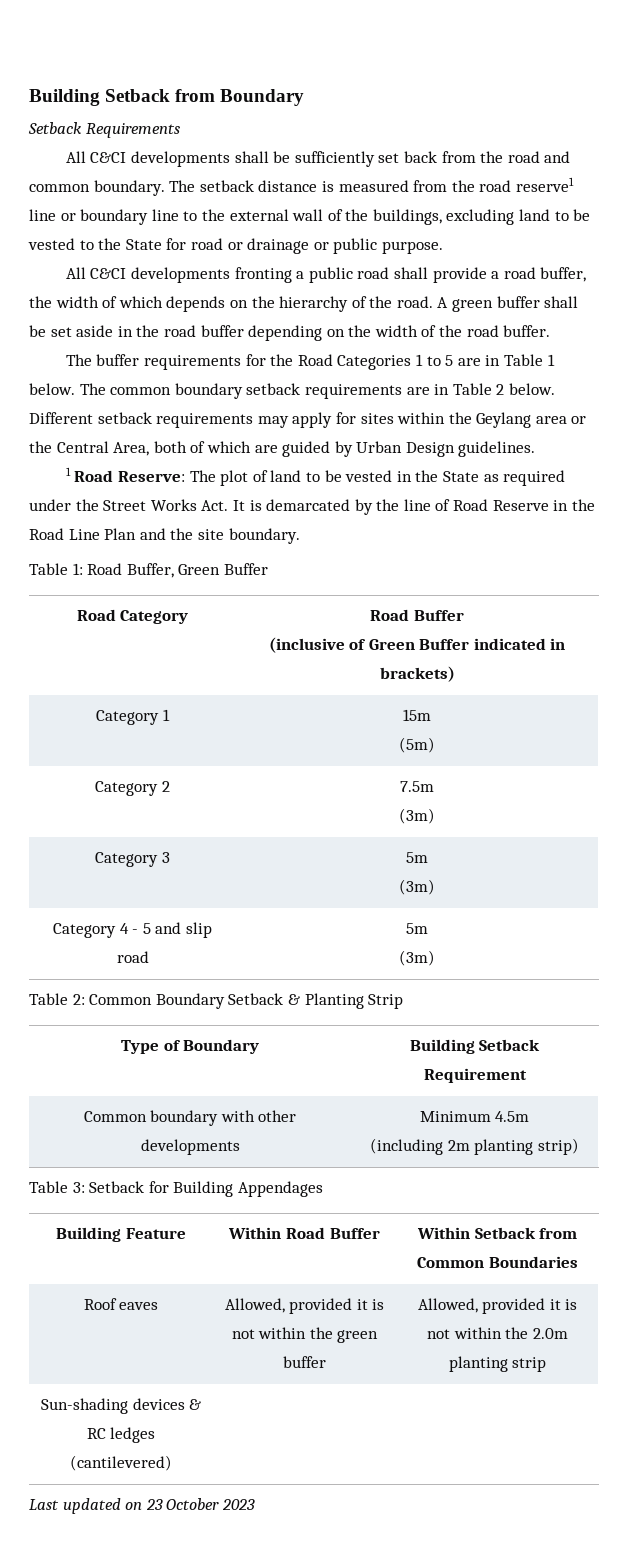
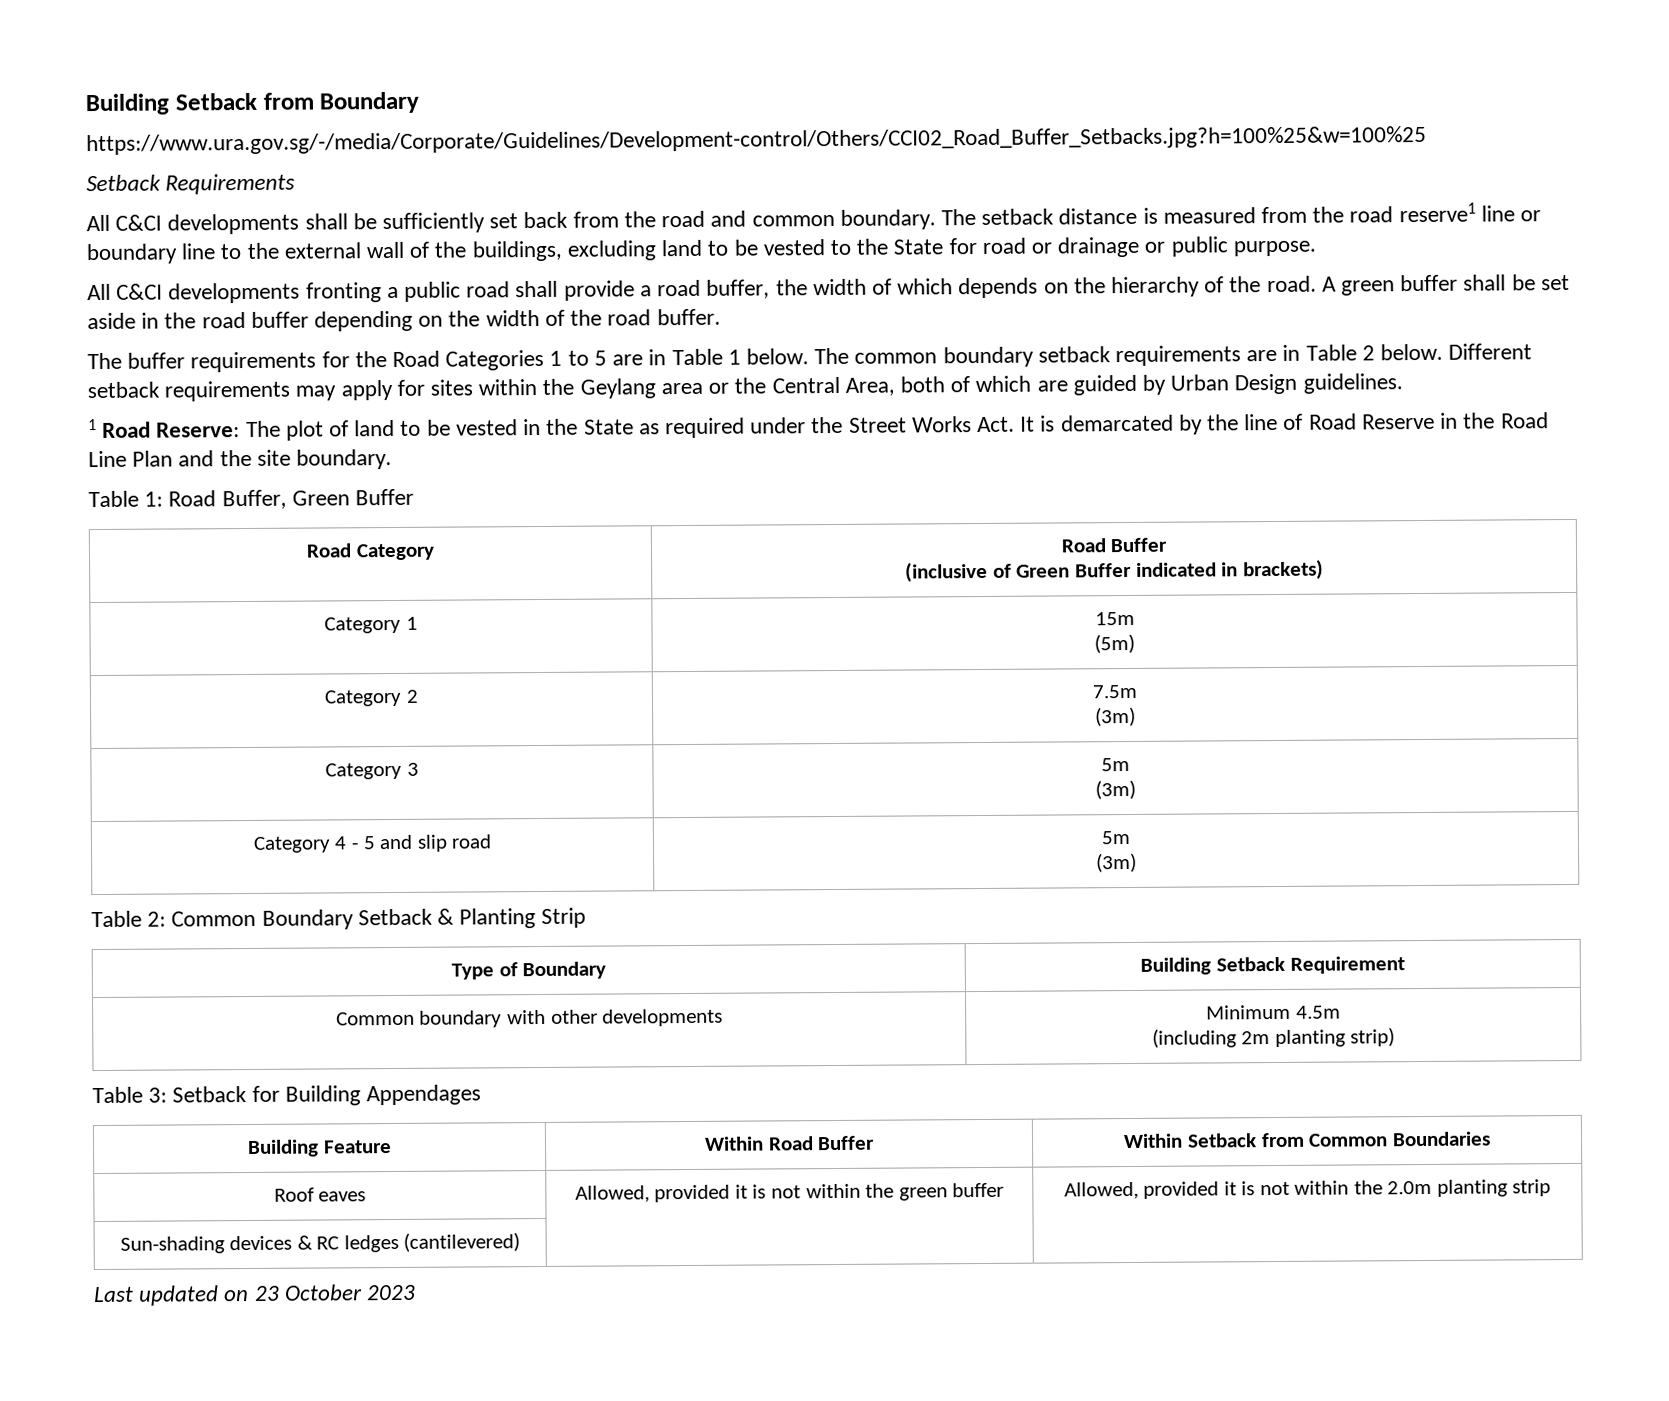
+ https://www.ura.gov.sg/-/media/Corporate/Guidelines/Development-control/Others/CCI02_Road_Buffer_Setbacks.jpg?h=100%25&w=100%25

